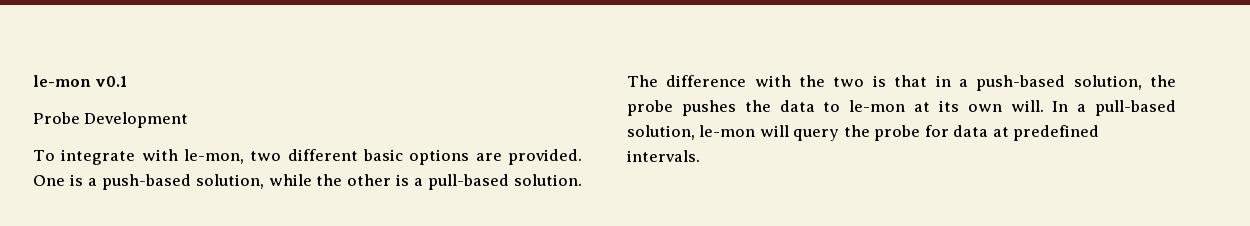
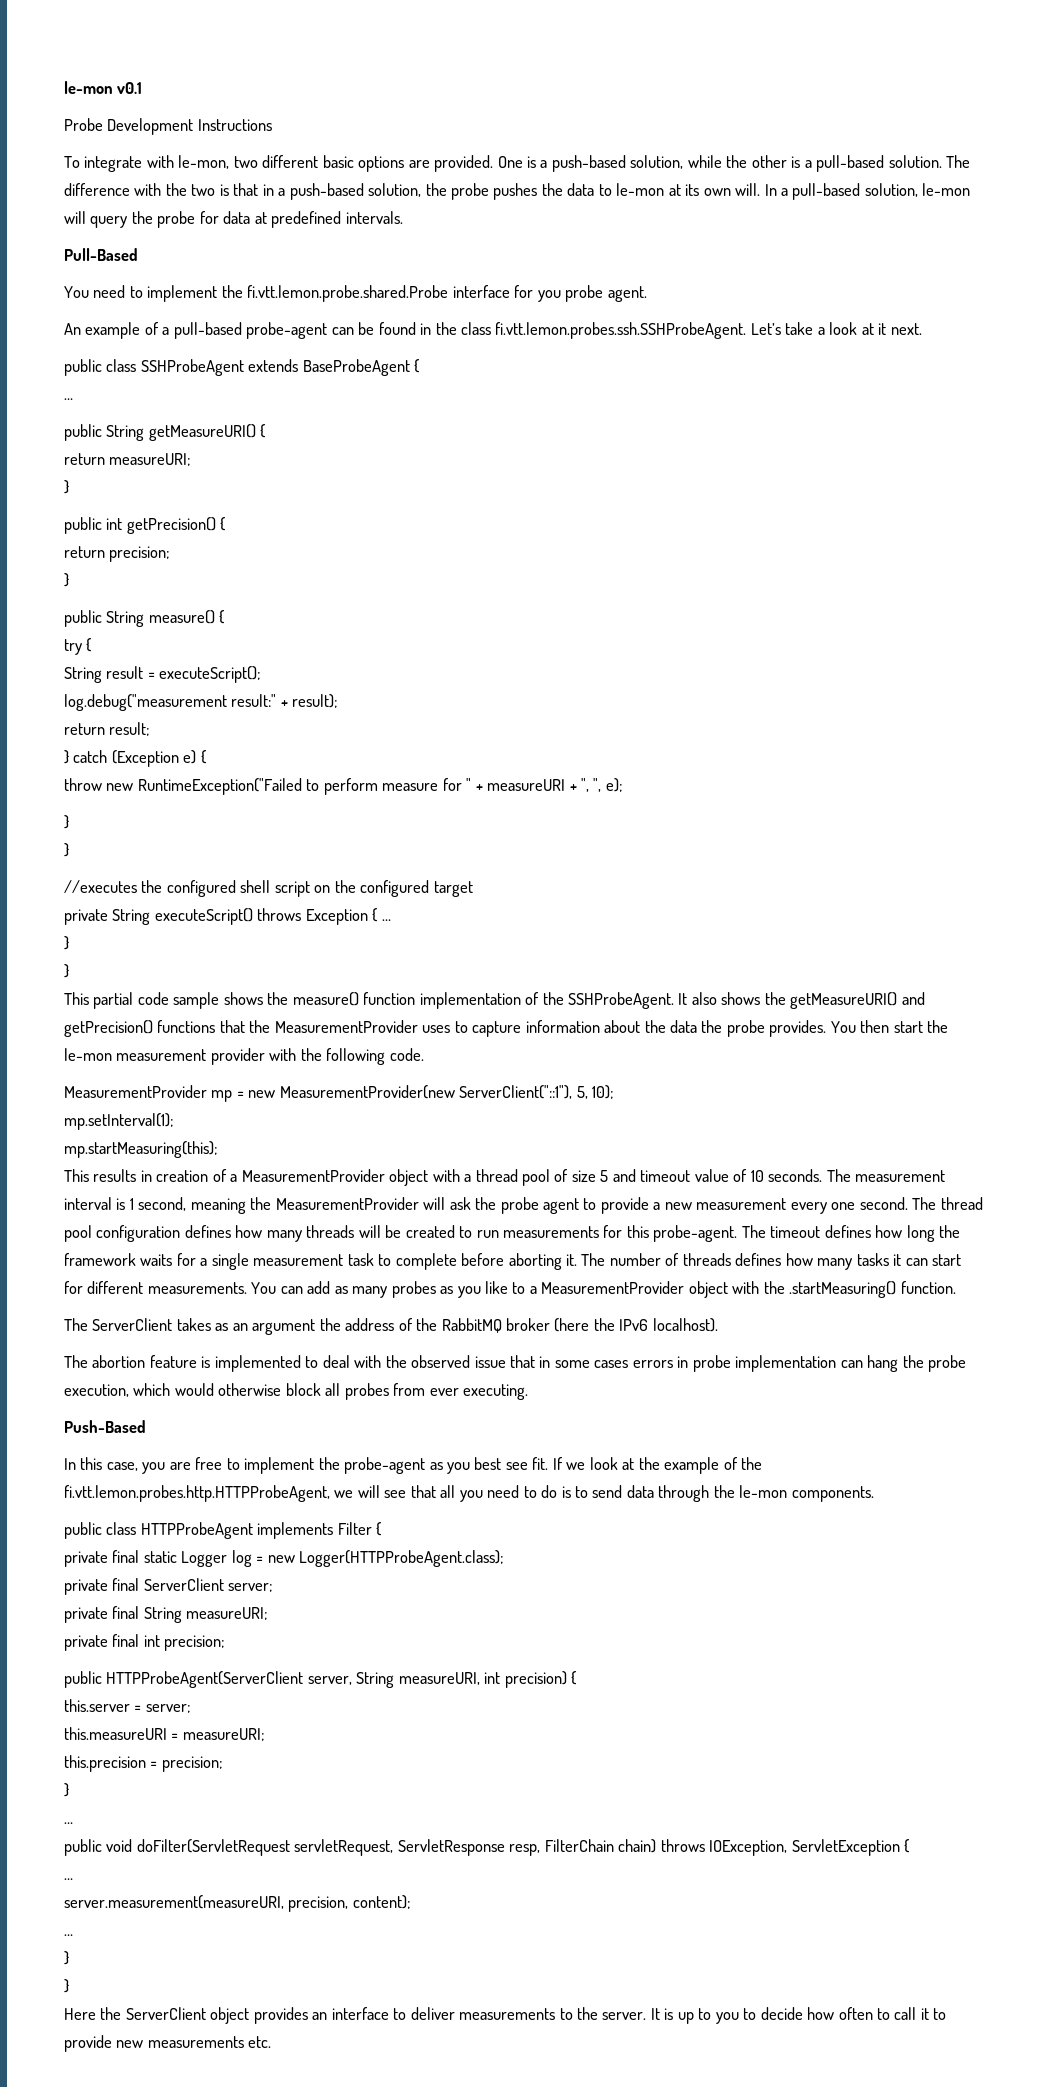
- Probe Development
+ Probe Development Instructions
+ Pull-Based
+ You need to implement the fi.vtt.lemon.probe.shared.Probe interface for you probe agent.
+ An example of a pull-based probe-agent can be found in the class fi.vtt.lemon.probes.ssh.SSHProbeAgent. Let’s take a look at it next.
+ public class SSHProbeAgent extends BaseProbeAgent {
+ …
+ public String getMeasureURI() {
+ return measureURI;
+ }
+ public int getPrecision() {
+ return precision;
+ }
+ public String measure() {
+ try {
+ String result = executeScript();
+ log.debug("measurement result:" + result);
+ return result;
+ } catch (Exception e) {
+ throw new RuntimeException("Failed to perform measure for " + measureURI + ", ", e);
+ }
+ }
+ //executes the configured shell script on the configured target
+ private String executeScript() throws Exception { …
+ }
+ }
+ This partial code sample shows the measure() function implementation of the SSHProbeAgent. It also shows the getMeasureURI() and getPrecision() functions that the MeasurementProvider uses to capture information about the data the probe provides. You then start the le-mon measurement provider with the following code.
+ MeasurementProvider mp = new MeasurementProvider(new ServerClient("::1"), 5, 10);
+ mp.setInterval(1);
+ mp.startMeasuring(this);
+ This results in creation of a MeasurementProvider object with a thread pool of size 5 and timeout value of 10 seconds. The measurement interval is 1 second, meaning the MeasurementProvider will ask the probe agent to provide a new measurement every one second. The thread pool configuration defines how many threads will be created to run measurements for this probe-agent. The timeout defines how long the framework waits for a single measurement task to complete before aborting it. The number of threads defines how many tasks it can start for different measurements. You can add as many probes as you like to a MeasurementProvider object with the .startMeasuring() function.
+ The ServerClient takes as an argument the address of the RabbitMQ broker (here the IPv6 localhost).
+ The abortion feature is implemented to deal with the observed issue that in some cases errors in probe implementation can hang the probe execution, which would otherwise block all probes from ever executing.
+ Push-Based
+ In this case, you are free to implement the probe-agent as you best see fit. If we look at the example of the fi.vtt.lemon.probes.http.HTTPProbeAgent, we will see that all you need to do is to send data through the le-mon components.
+ public class HTTPProbeAgent implements Filter {
+ private final static Logger log = new Logger(HTTPProbeAgent.class);
+ private final ServerClient server;
+ private final String measureURI;
+ private final int precision;
+ public HTTPProbeAgent(ServerClient server, String measureURI, int precision) {
+ this.server = server;
+ this.measureURI = measureURI;
+ this.precision = precision;
+ }
+ …
+ public void doFilter(ServletRequest servletRequest, ServletResponse resp, FilterChain chain) throws IOException, ServletException {
+ …
+ server.measurement(measureURI, precision, content);
+ …
+ }
+ }
+ Here the ServerClient object provides an interface to deliver measurements to the server. It is up to you to decide how often to call it to provide new measurements etc.

